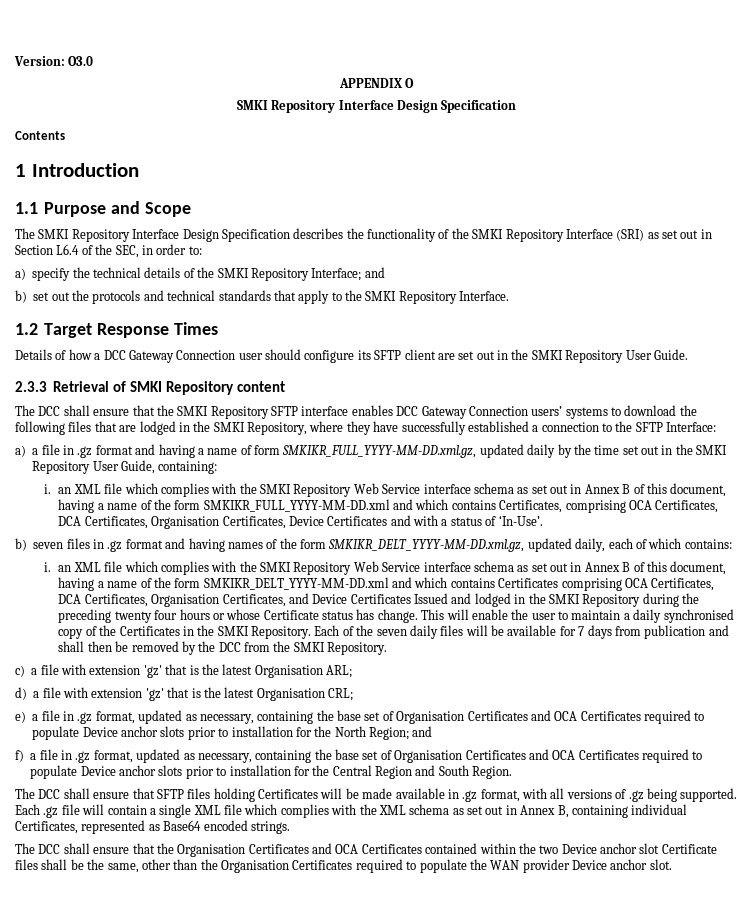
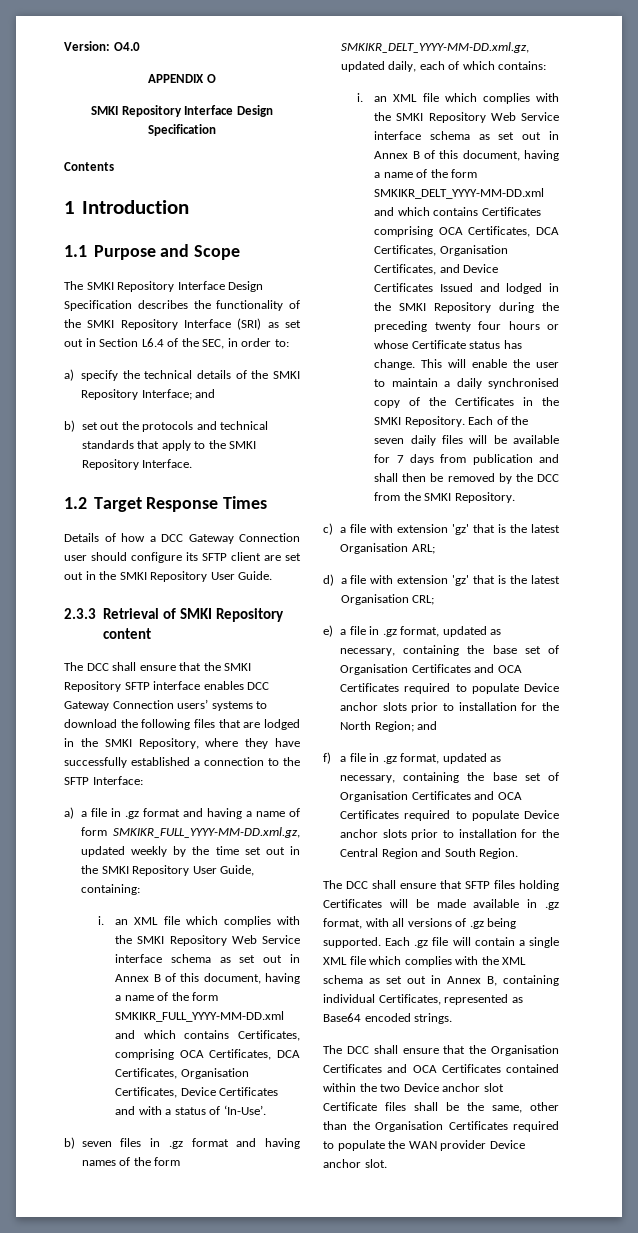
- Version: O3.0
+ Version: O4.0
- a) a file in .gz format and having a name of form SMKIKR_FULL_YYYY-MM-DD.xml.gz, updated daily by the time set out in the SMKI Repository User Guide, containing:
+ a) a file in .gz format and having a name of form SMKIKR_FULL_YYYY-MM-DD.xml.gz, updated weekly by the time set out in the SMKI Repository User Guide, containing:

